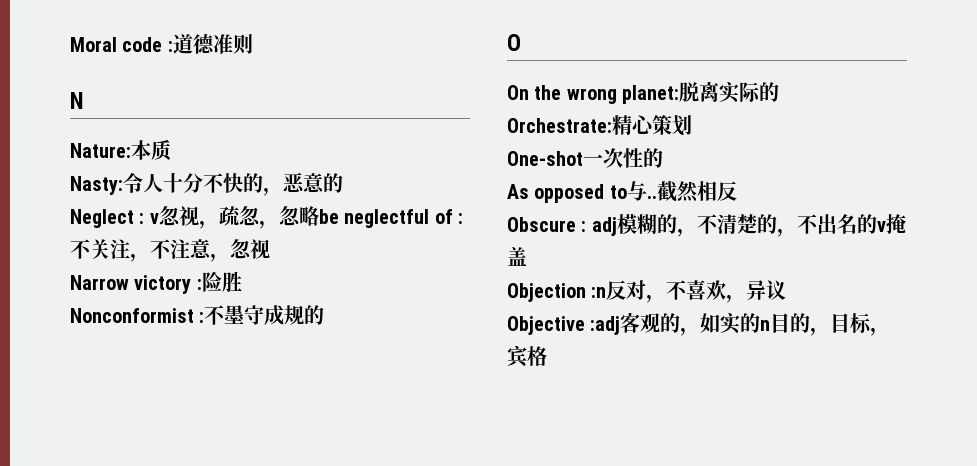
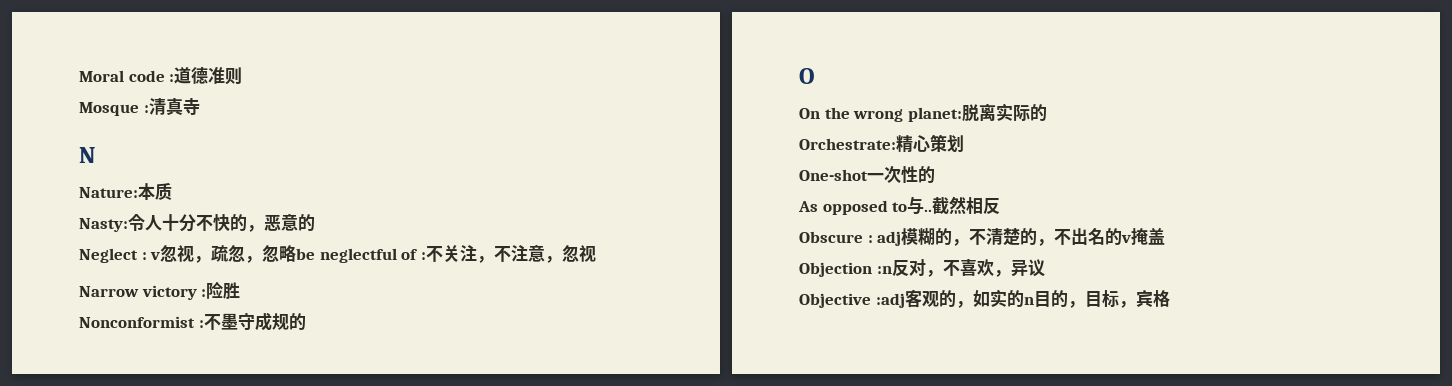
+ Mosque :清真寺

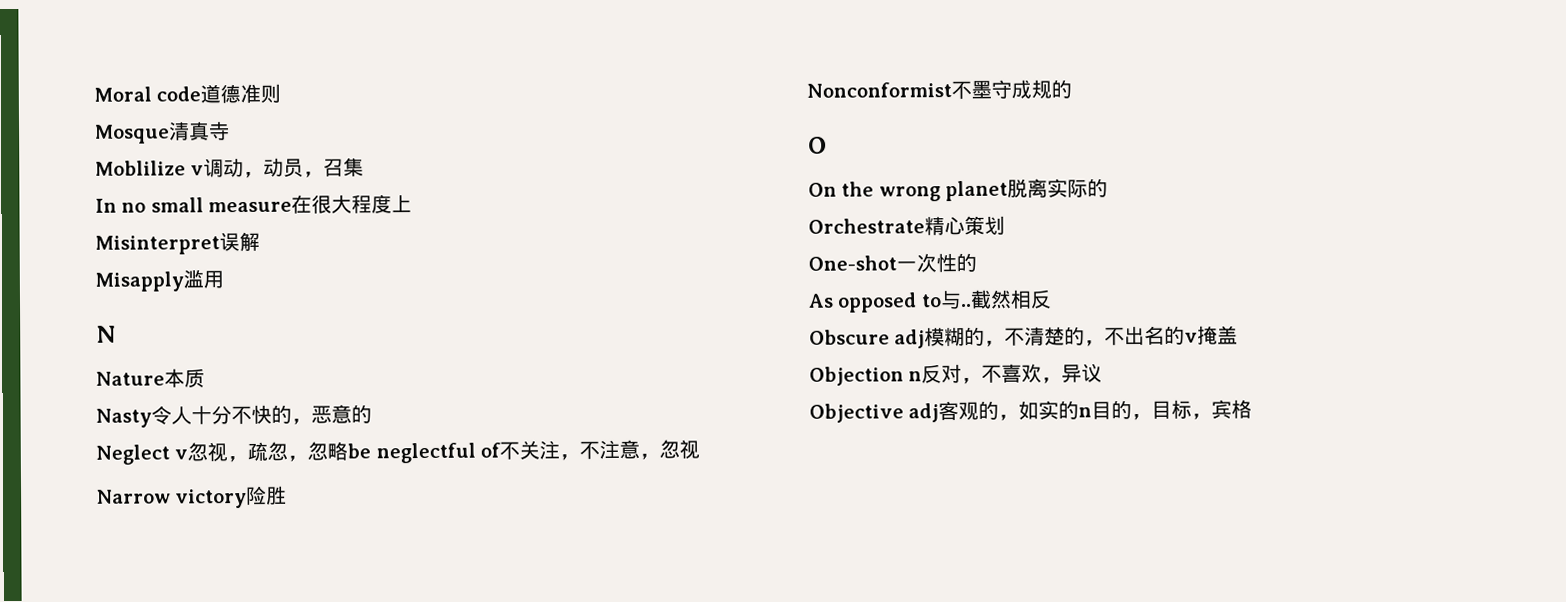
- Moral code :道德准则
+ Moral code道德准则
- Mosque :清真寺
+ Mosque清真寺
+ Moblilize v调动，动员，召集
+ In no small measure在很大程度上
+ Misinterpret误解
+ Misapply滥用
- Nature:本质
+ Nature本质
- Nasty:令人十分不快的，恶意的
+ Nasty令人十分不快的，恶意的
- Neglect : v忽视，疏忽，忽略be neglectful of :不关注，不注意，忽视
+ Neglect v忽视，疏忽，忽略be neglectful of不关注，不注意，忽视
- Narrow victory :险胜
+ Narrow victory险胜
- Nonconformist :不墨守成规的
+ Nonconformist不墨守成规的
- On the wrong planet:脱离实际的
+ On the wrong planet脱离实际的
- Orchestrate:精心策划
+ Orchestrate精心策划
- Obscure : adj模糊的，不清楚的，不出名的v掩盖
+ Obscure adj模糊的，不清楚的，不出名的v掩盖
- Objection :n反对，不喜欢，异议
+ Objection n反对，不喜欢，异议
- Objective :adj客观的，如实的n目的，目标，宾格
+ Objective adj客观的，如实的n目的，目标，宾格

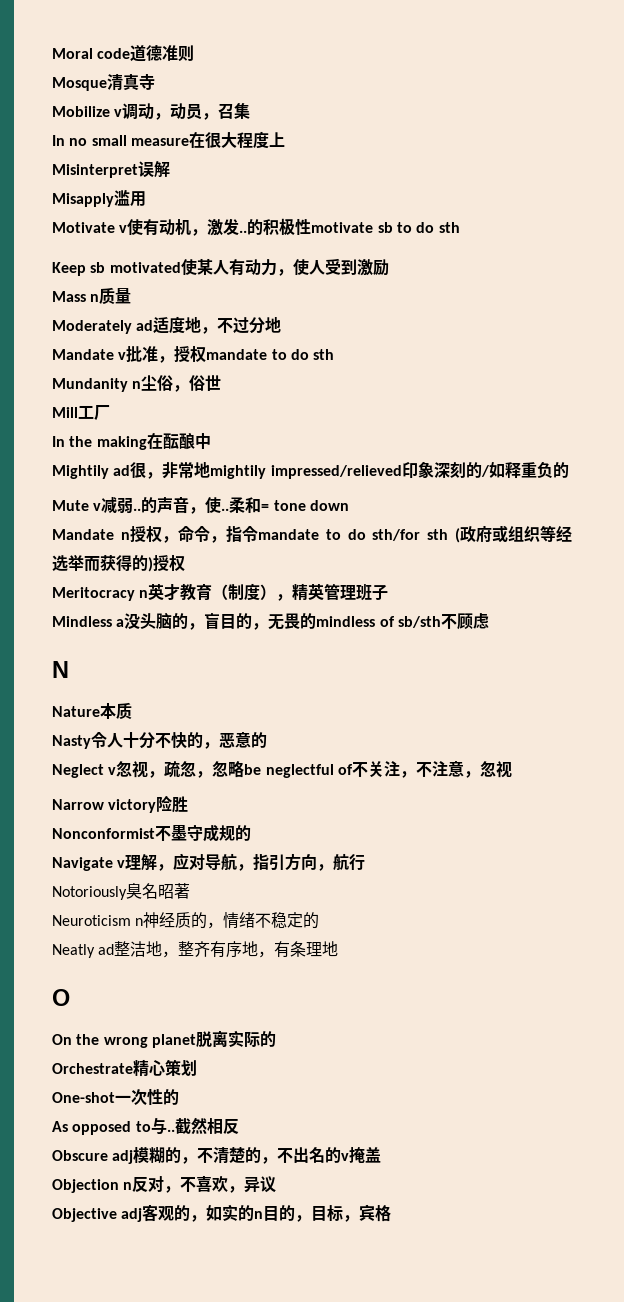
- Moblilize v调动，动员，召集
+ Mobilize v调动，动员，召集
+ Motivate v使有动机，激发..的积极性motivate sb to do sth
+ Keep sb motivated使某人有动力，使人受到激励
+ Mass n质量
+ Moderately ad适度地，不过分地
+ Mandate v批准，授权mandate to do sth
+ Mundanity n尘俗，俗世
+ Mill工厂
+ In the making在酝酿中
+ Mightily ad很，非常地mightily impressed/relieved印象深刻的/如释重负的
+ Mute v减弱..的声音，使..柔和= tone down
+ Mandate n授权，命令，指令mandate to do sth/for sth (政府或组织等经选举而获得的)授权
+ Meritocracy n英才教育（制度），精英管理班子
+ Mindless a没头脑的，盲目的，无畏的mindless of sb/sth不顾虑
+ Navigate v理解，应对导航，指引方向，航行
+ Notoriously臭名昭著
+ Neuroticism n神经质的，情绪不稳定的
+ Neatly ad整洁地，整齐有序地，有条理地

